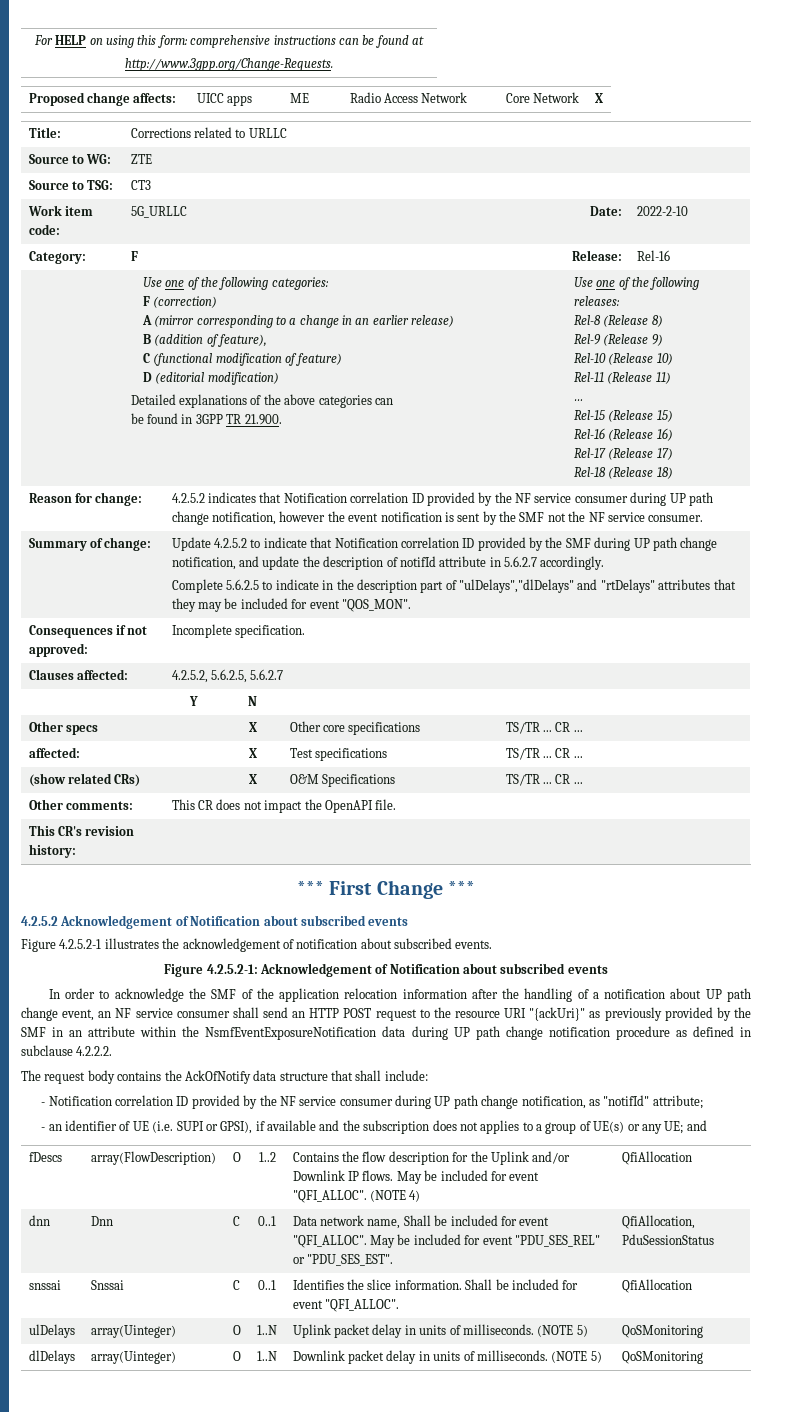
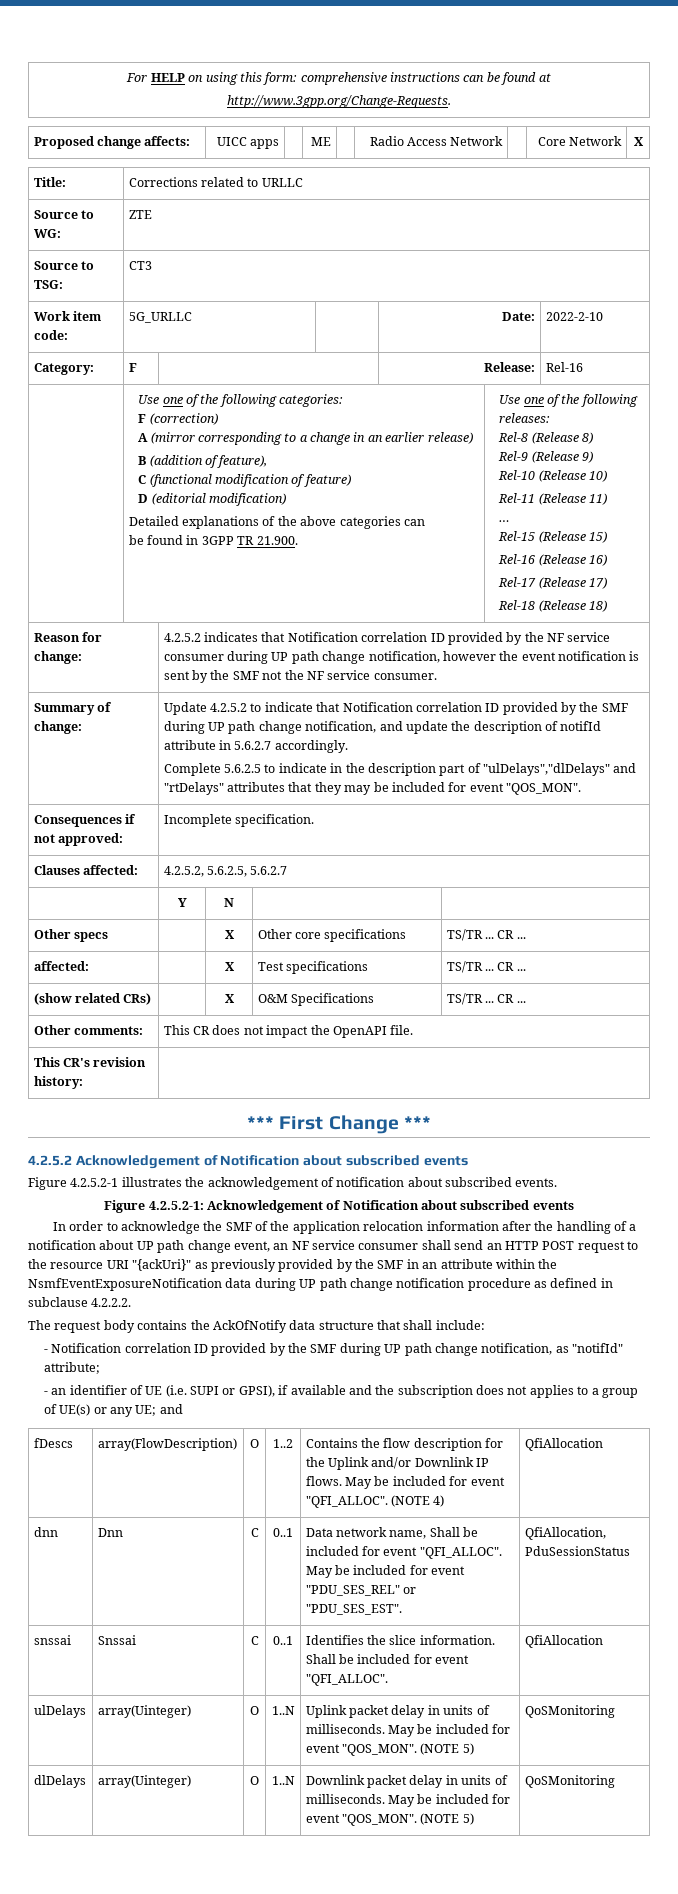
- - Notification correlation ID provided by the NF service consumer during UP path change notification, as "notifId" attribute;
+ - Notification correlation ID provided by the SMF during UP path change notification, as "notifId" attribute;
- ulDelays | array(Uinteger) | O | 1..N | Uplink packet delay in units of milliseconds. (NOTE 5) | QoSMonitoring
+ ulDelays | array(Uinteger) | O | 1..N | Uplink packet delay in units of milliseconds. May be included for event "QOS_MON". (NOTE 5) | QoSMonitoring
- dlDelays | array(Uinteger) | O | 1..N | Downlink packet delay in units of milliseconds. (NOTE 5) | QoSMonitoring
+ dlDelays | array(Uinteger) | O | 1..N | Downlink packet delay in units of milliseconds. May be included for event "QOS_MON". (NOTE 5) | QoSMonitoring

